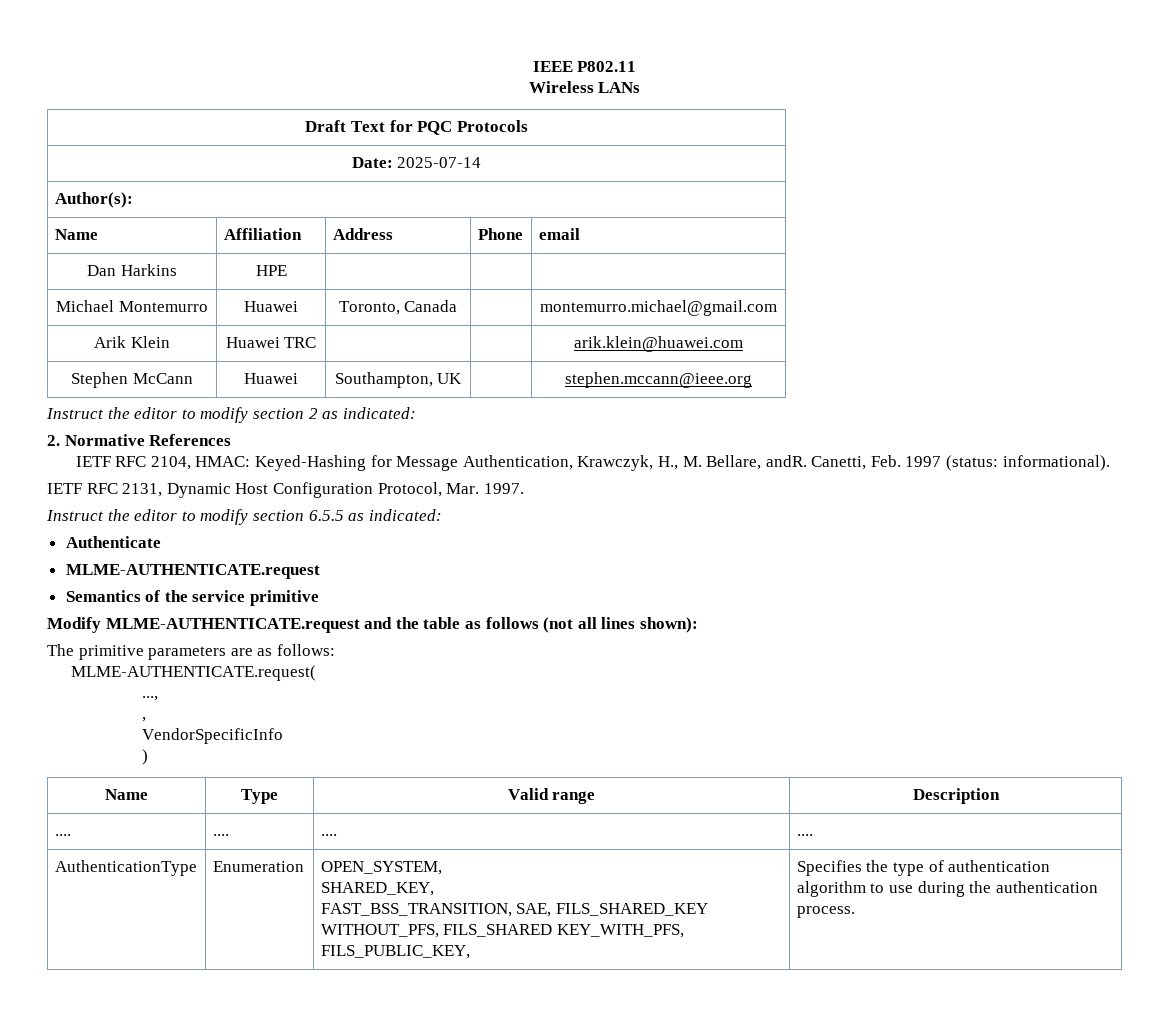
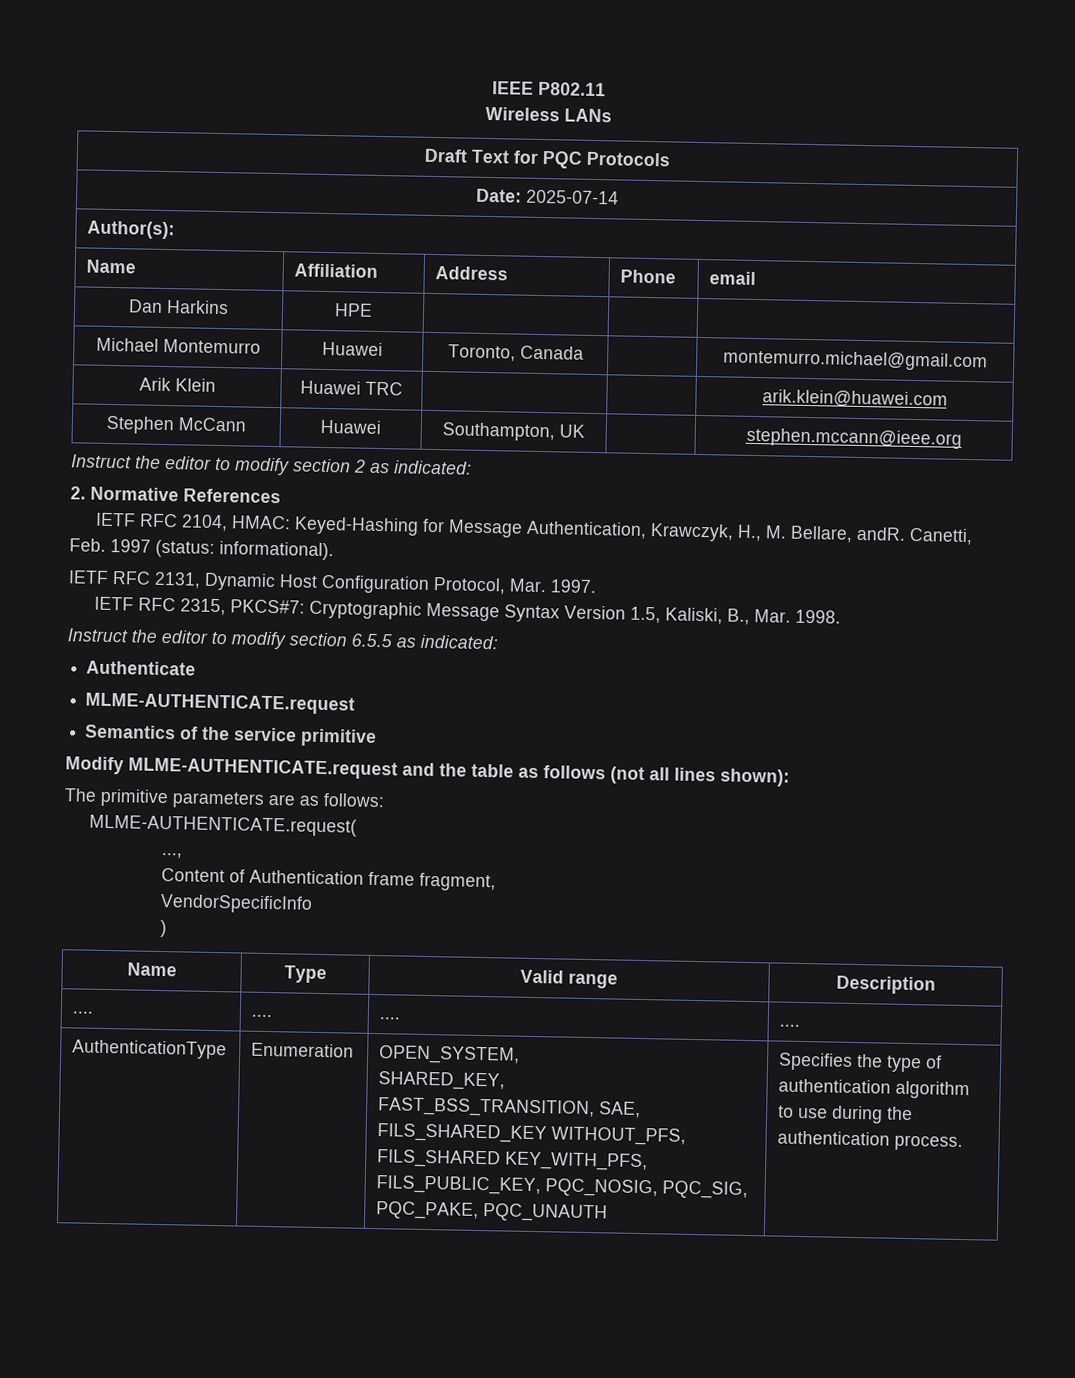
+ IETF RFC 2315, PKCS#7: Cryptographic Message Syntax Version 1.5, Kaliski, B., Mar. 1998.
- ,
+ Content of Authentication frame fragment,
  AuthenticationType | Enumeration | OPEN_SYSTEM,
  SHARED_KEY,
- FAST_BSS_TRANSITION, SAE, FILS_SHARED_KEY WITHOUT_PFS, FILS_SHARED KEY_WITH_PFS, FILS_PUBLIC_KEY, | Specifies the type of authentication algorithm to use during the authentication process.
+ FAST_BSS_TRANSITION, SAE, FILS_SHARED_KEY WITHOUT_PFS, FILS_SHARED KEY_WITH_PFS, FILS_PUBLIC_KEY, PQC_NOSIG, PQC_SIG, PQC_PAKE, PQC_UNAUTH | Specifies the type of authentication algorithm to use during the authentication process.

